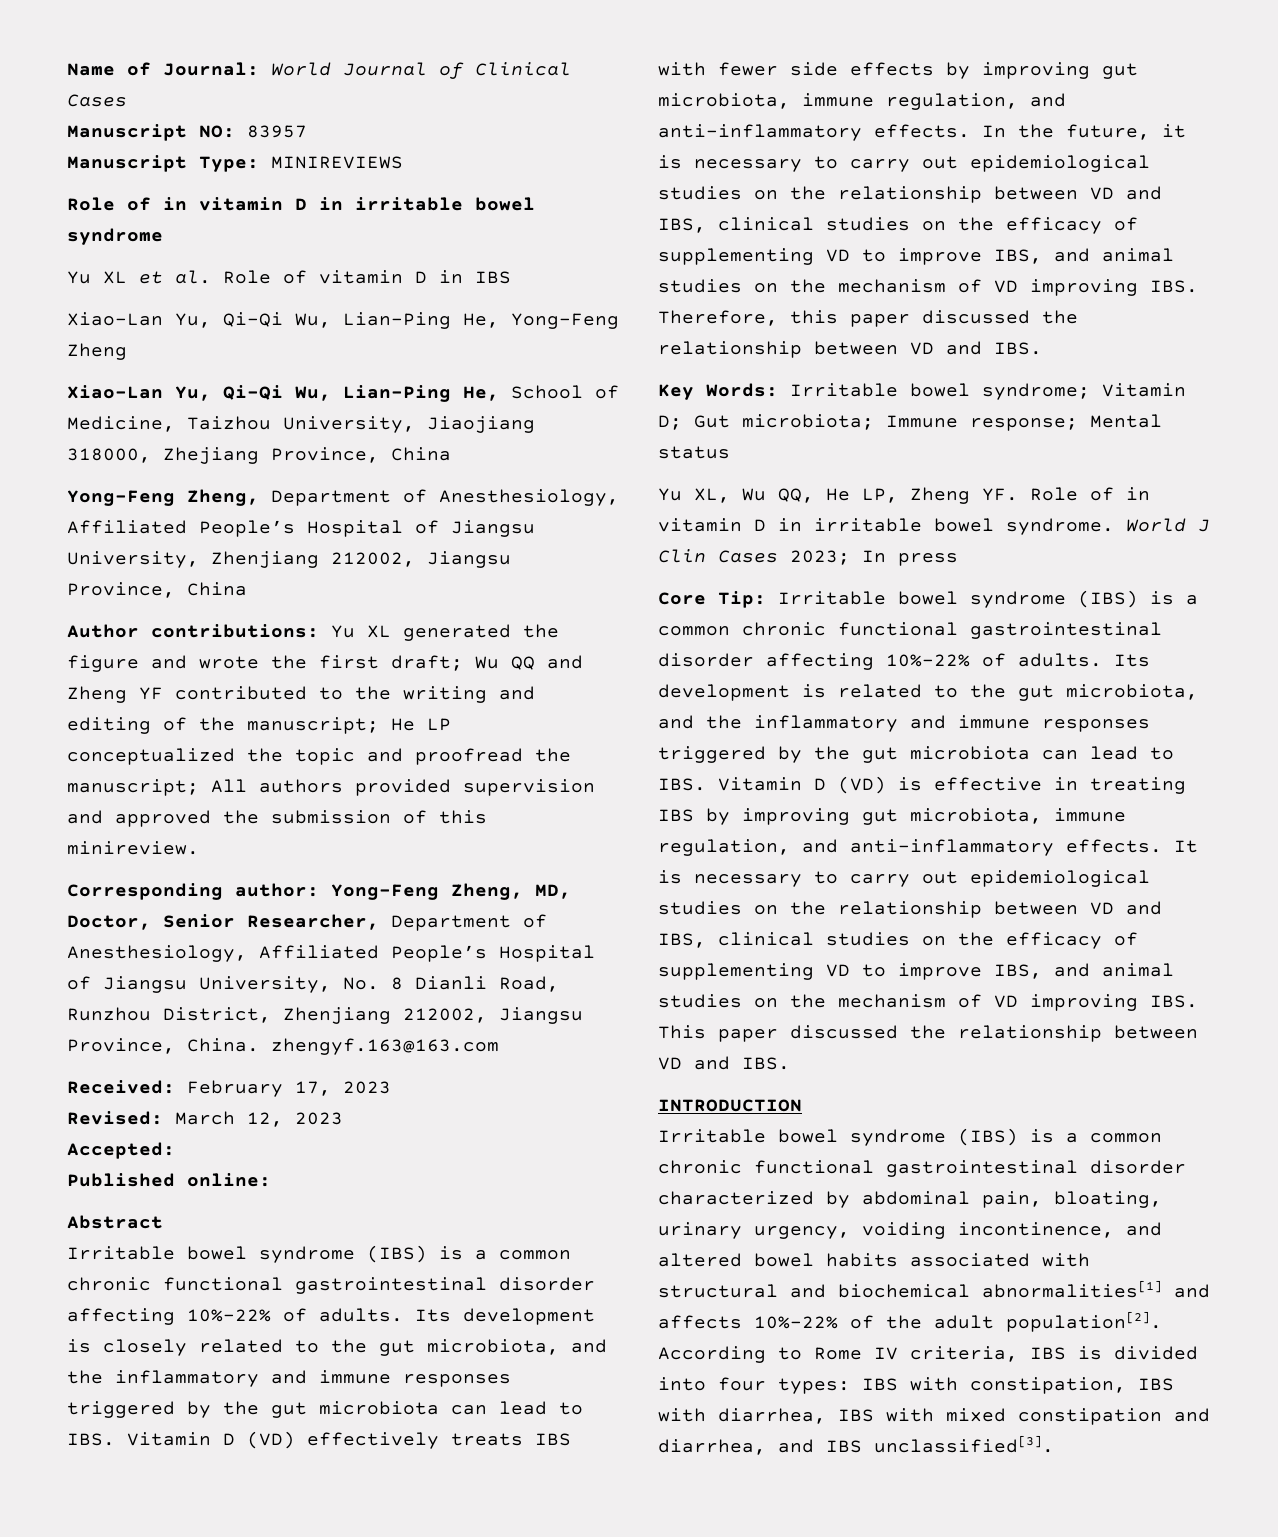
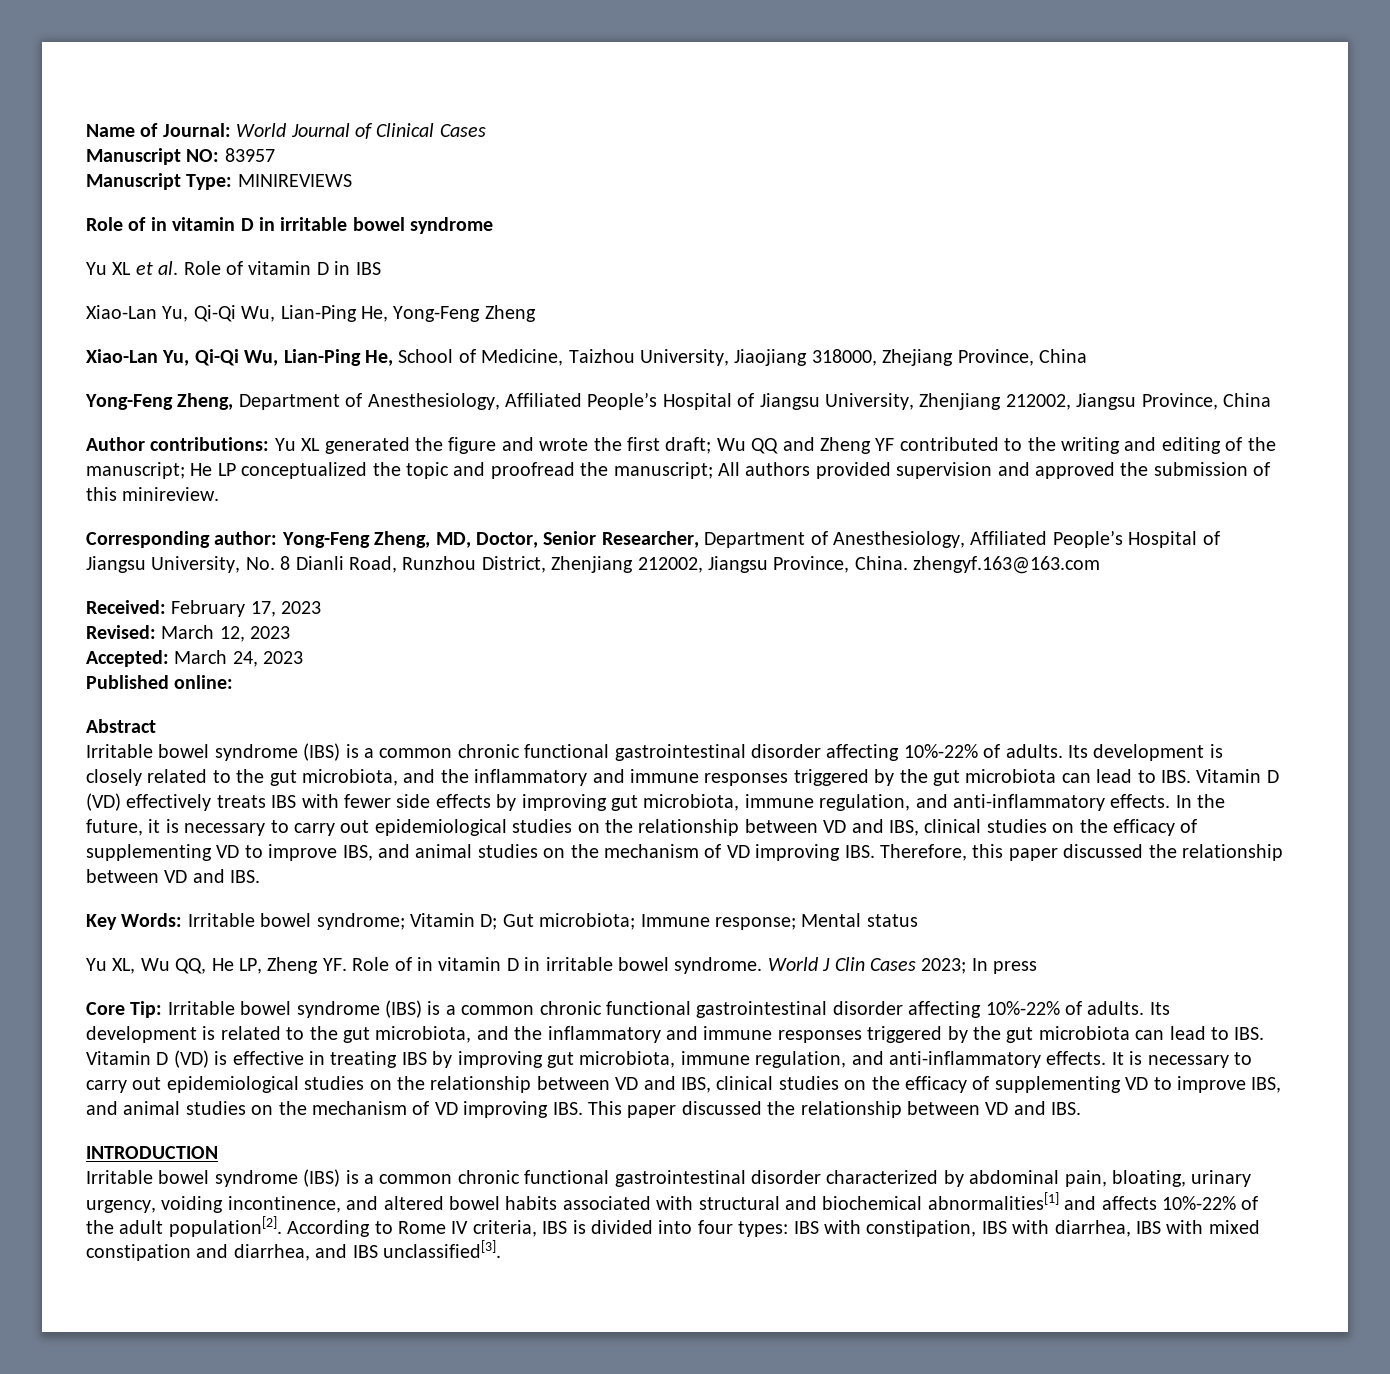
- Accepted:
+ Accepted: March 24, 2023

